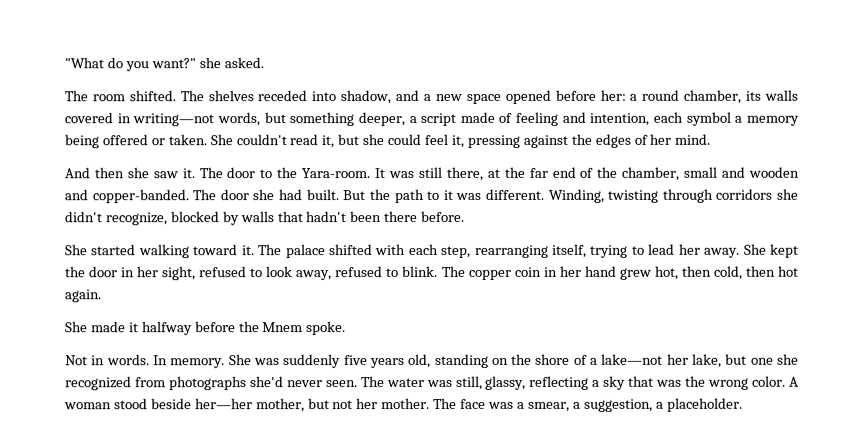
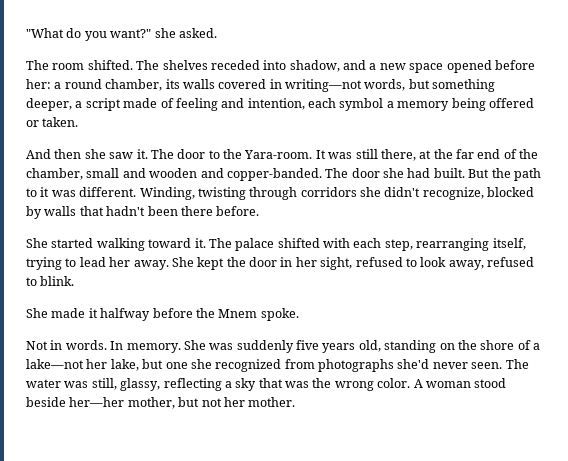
- She couldn't read it, but she could feel it, pressing against the edges of her mind.
- The copper coin in her hand grew hot, then cold, then hot again.
- The face was a smear, a suggestion, a placeholder.

